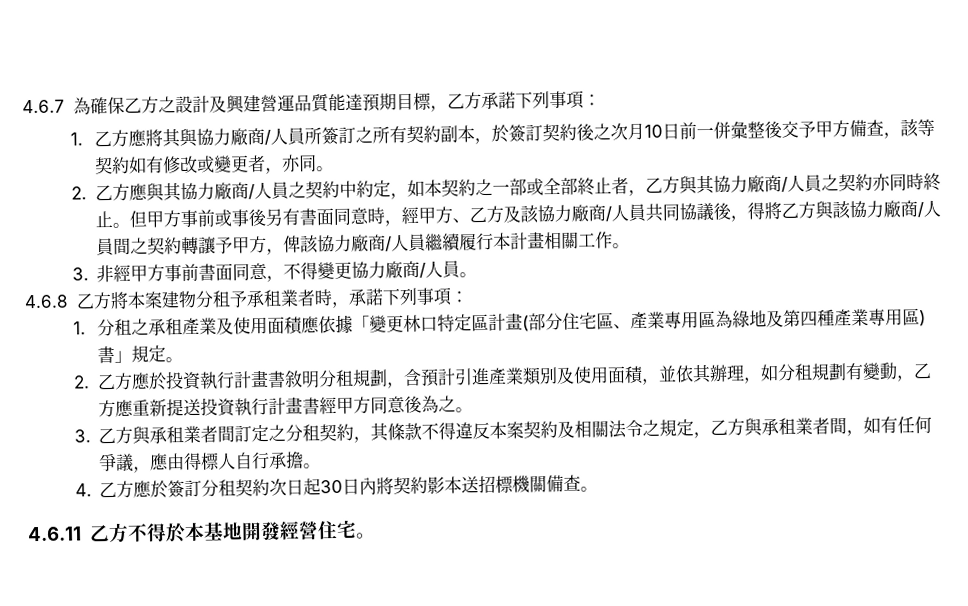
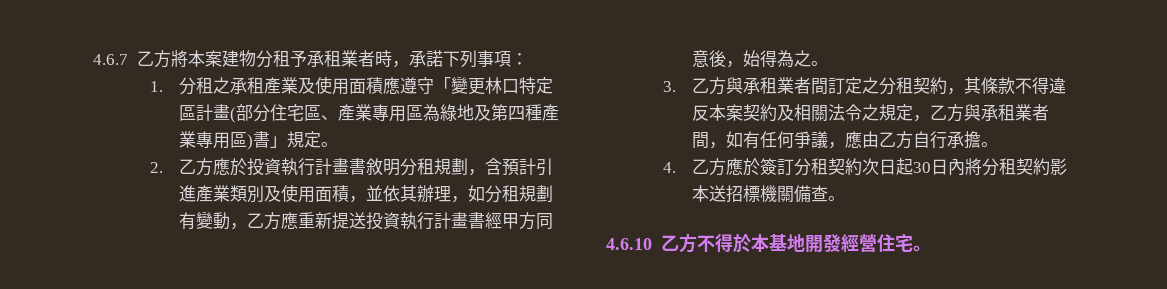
- 4.6.7為確保乙方之設計及興建營運品質能達預期目標，乙方承諾下列事項：
- 1.乙方應將其與協力廠商/人員所簽訂之所有契約副本，於簽訂契約後之次月10日前一併彙整後交予甲方備查，該等契約如有修改或變更者，亦同。
- 2.乙方應與其協力廠商/人員之契約中約定，如本契約之一部或全部終止者，乙方與其協力廠商/人員之契約亦同時終止。但甲方事前或事後另有書面同意時，經甲方、乙方及該協力廠商/人員共同協議後，得將乙方與該協力廠商/人員間之契約轉讓予甲方，俾該協力廠商/人員繼續履行本計畫相關工作。
- 3.非經甲方事前書面同意，不得變更協力廠商/人員。
- 4.6.8乙方將本案建物分租予承租業者時，承諾下列事項：
+ 4.6.7乙方將本案建物分租予承租業者時，承諾下列事項：
- 1.分租之承租產業及使用面積應依據「變更林口特定區計畫(部分住宅區、產業專用區為綠地及第四種產業專用區)書」規定。
+ 1.分租之承租產業及使用面積應遵守「變更林口特定區計畫(部分住宅區、產業專用區為綠地及第四種產業專用區)書」規定。
- 2.乙方應於投資執行計畫書敘明分租規劃，含預計引進產業類別及使用面積，並依其辦理，如分租規劃有變動，乙方應重新提送投資執行計畫書經甲方同意後為之。
+ 2.乙方應於投資執行計畫書敘明分租規劃，含預計引進產業類別及使用面積，並依其辦理，如分租規劃有變動，乙方應重新提送投資執行計畫書經甲方同意後，始得為之。
- 3.乙方與承租業者間訂定之分租契約，其條款不得違反本案契約及相關法令之規定，乙方與承租業者間，如有任何爭議，應由得標人自行承擔。
+ 3.乙方與承租業者間訂定之分租契約，其條款不得違反本案契約及相關法令之規定，乙方與承租業者間，如有任何爭議，應由乙方自行承擔。
- 4.乙方應於簽訂分租契約次日起30日內將契約影本送招標機關備查。
+ 4.乙方應於簽訂分租契約次日起30日內將分租契約影本送招標機關備查。
- 4.6.11乙方不得於本基地開發經營住宅。
+ 4.6.10乙方不得於本基地開發經營住宅。

